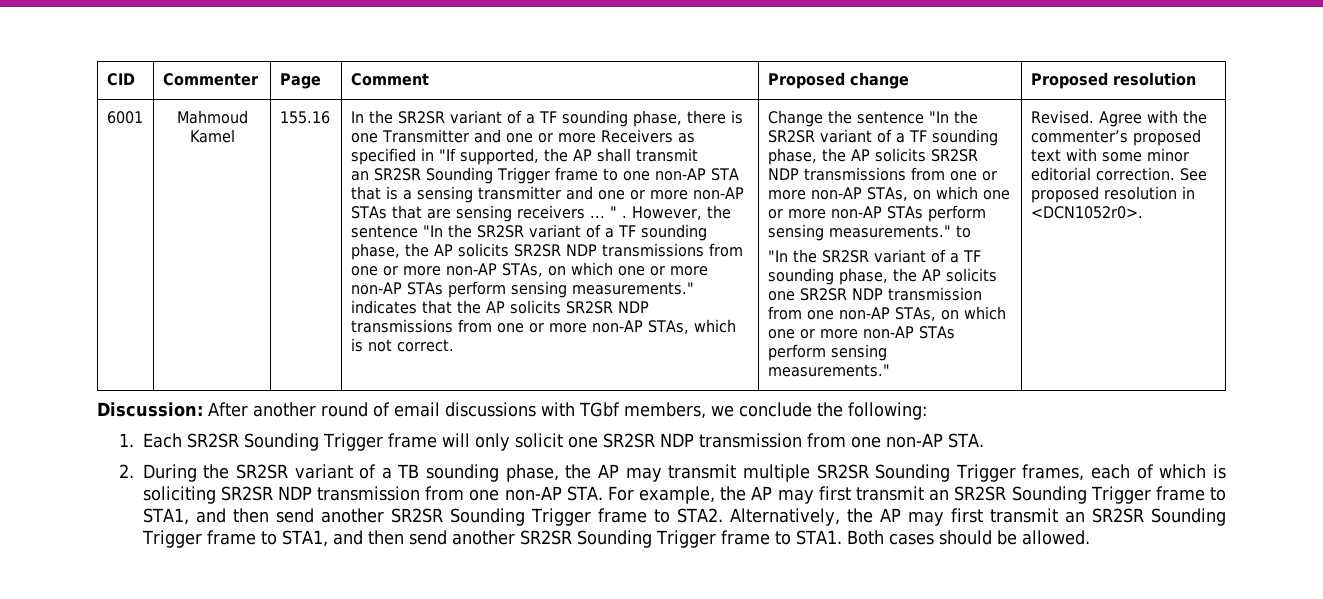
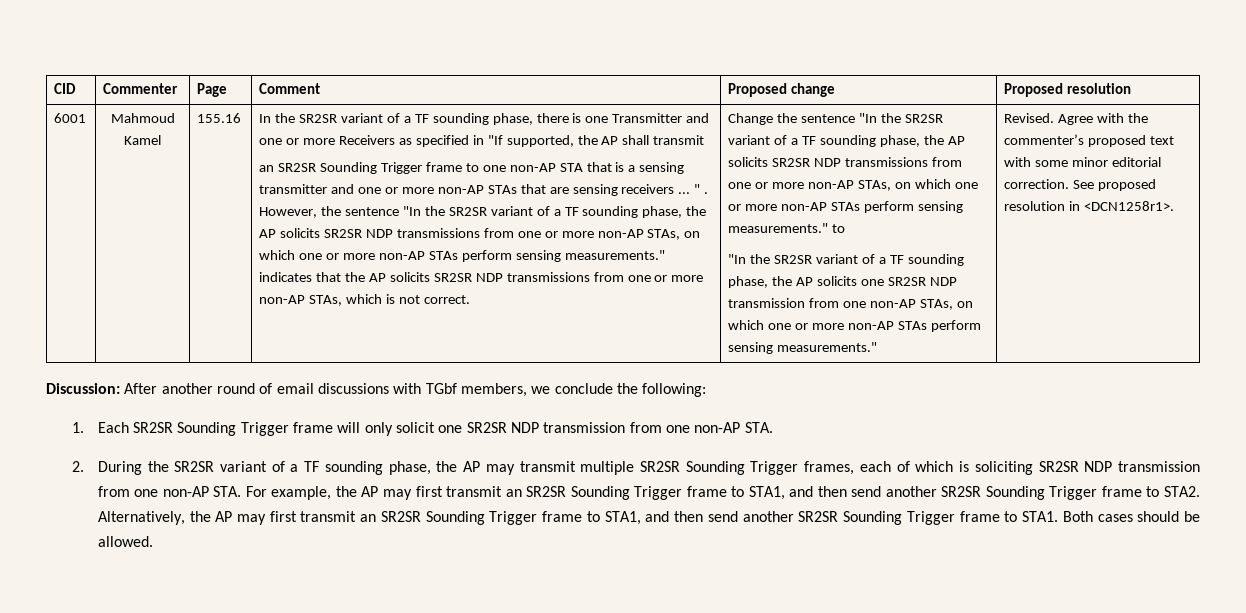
- See proposed resolution in <DCN1052r0>.
+ See proposed resolution in <DCN1258r1>.
- 2. During the SR2SR variant of a TB sounding phase, the AP may transmit multiple SR2SR Sounding Trigger frames, each of which is soliciting SR2SR NDP transmission from one non-AP STA. For example, the AP may first transmit an SR2SR Sounding Trigger frame to STA1, and then send another SR2SR Sounding Trigger frame to STA2.
+ 2. During the SR2SR variant of a TF sounding phase, the AP may transmit multiple SR2SR Sounding Trigger frames, each of which is soliciting SR2SR NDP transmission from one non-AP STA. For example, the AP may first transmit an SR2SR Sounding Trigger frame to STA1, and then send another SR2SR Sounding Trigger frame to STA2.

